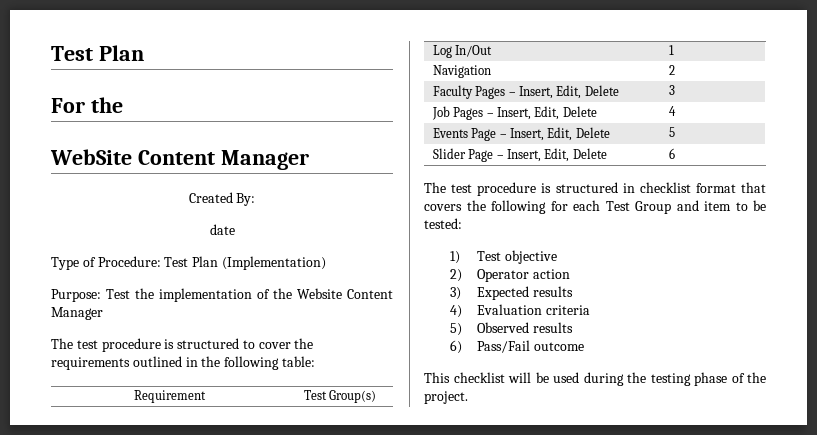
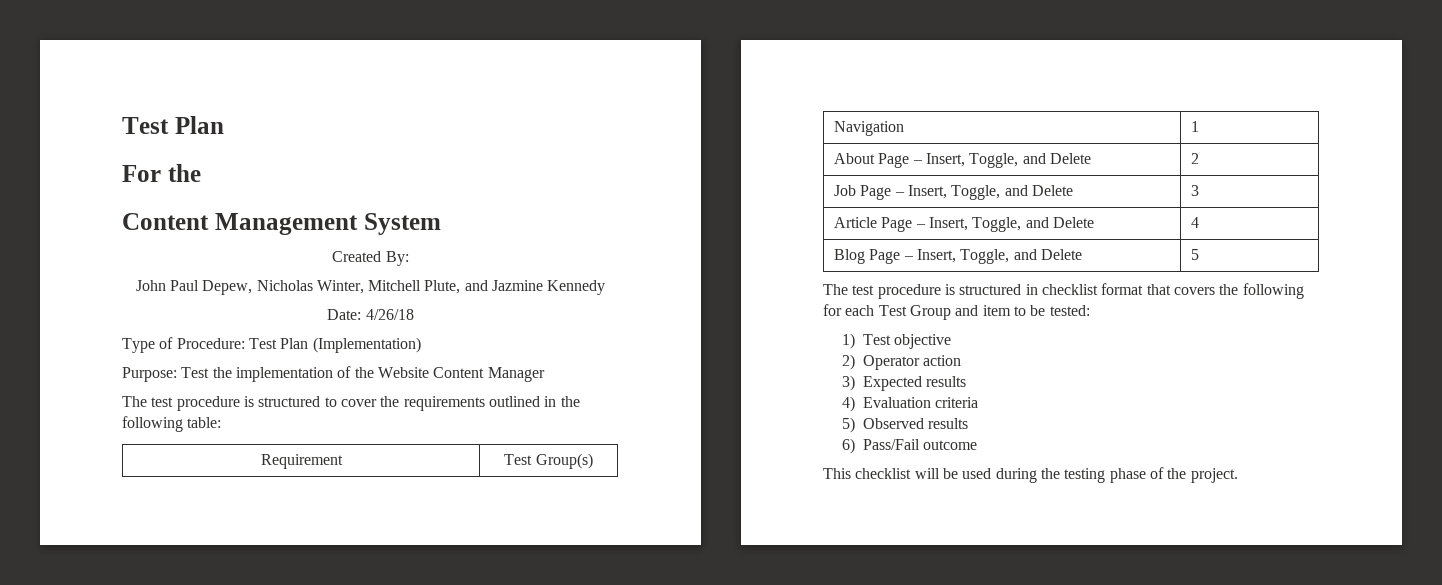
- WebSite Content Manager
+ Content Management System
- date
+ John Paul Depew, Nicholas Winter, Mitchell Plute, and Jazmine Kennedy
+ Date: 4/26/18
- Log In/Out | 1
+ Navigation | 1
- Navigation | 2
- Faculty Pages – Insert, Edit, Delete | 3
- Job Pages – Insert, Edit, Delete | 4
+ About Page – Insert, Toggle, and Delete | 2
+ Job Page – Insert, Toggle, and Delete | 3
+ Article Page – Insert, Toggle, and Delete | 4
- Events Page – Insert, Edit, Delete | 5
+ Blog Page – Insert, Toggle, and Delete | 5
- Slider Page – Insert, Edit, Delete | 6

